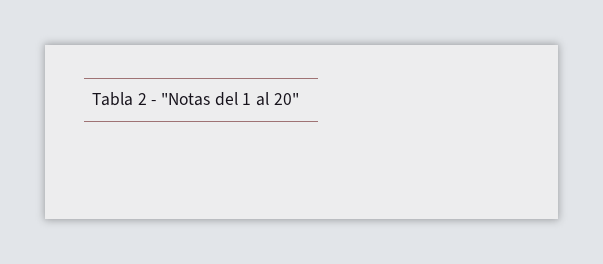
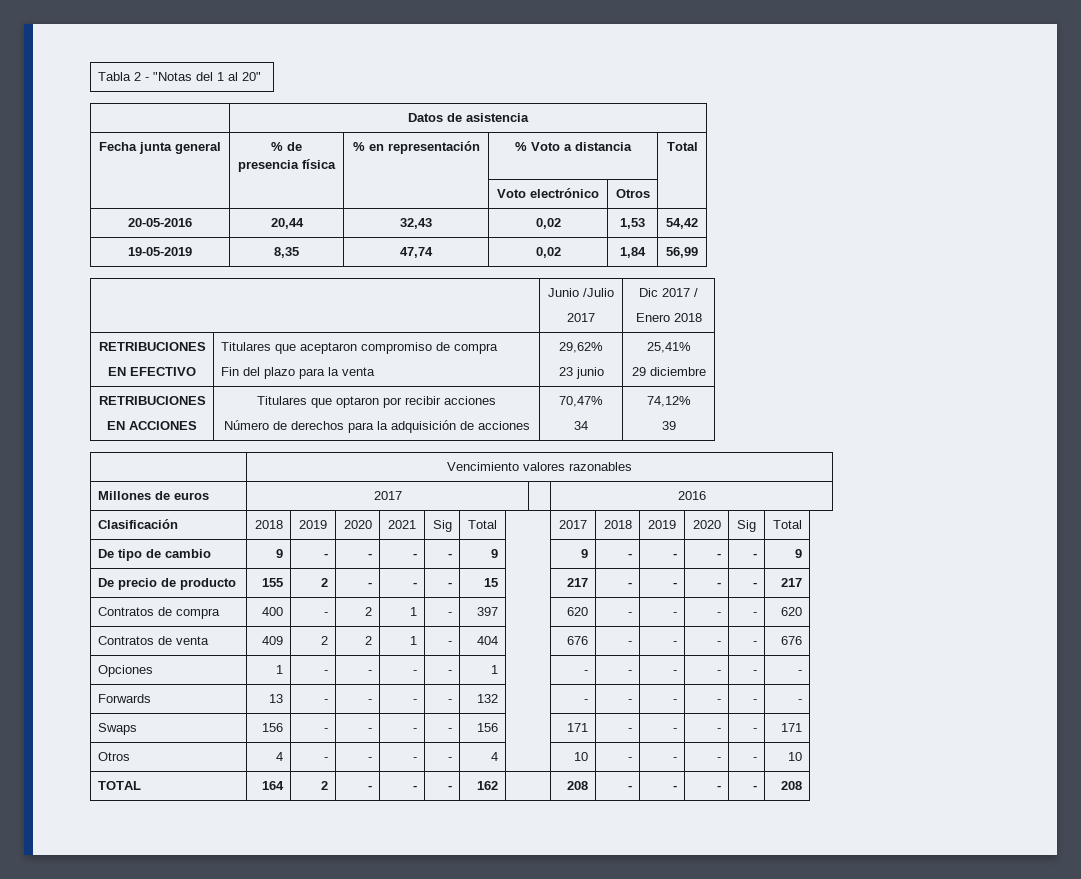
+ | Datos de asistencia
+ Fecha junta general | % de
+ presencia física | % en representación | % Voto a distancia | Total
+ | | | Voto electrónico | Otros |
+ 20-05-2016 | 20,44 | 32,43 | 0,02 | 1,53 | 54,42
+ 19-05-2019 | 8,35 | 47,74 | 0,02 | 1,84 | 56,99
+ | Junio /Julio
+ 2017 | Dic 2017 /
+ Enero 2018
+ RETRIBUCIONES
+ EN EFECTIVO | Titulares que aceptaron compromiso de compra
+ Fin del plazo para la venta | 29,62%
+ 23 junio | 25,41%
+ 29 diciembre
+ RETRIBUCIONES
+ EN ACCIONES | Titulares que optaron por recibir acciones
+ Número de derechos para la adquisición de acciones | 70,47%
+ 34 | 74,12%
+ 39
+ | Vencimiento valores razonables
+ Millones de euros | 2017 | | 2016
+ Clasificación | 2018 | 2019 | 2020 | 2021 | Sig | Total | | 2017 | 2018 | 2019 | 2020 | Sig | Total
+ De tipo de cambio | 9 | - | - | - | - | 9 | | 9 | - | - | - | - | 9
+ De precio de producto | 155 | 2 | - | - | - | 15 | | 217 | - | - | - | - | 217
+ Contratos de compra | 400 | - | 2 | 1 | - | 397 | | 620 | - | - | - | - | 620
+ Contratos de venta | 409 | 2 | 2 | 1 | - | 404 | | 676 | - | - | - | - | 676
+ Opciones | 1 | - | - | - | - | 1 | | - | - | - | - | - | -
+ Forwards | 13 | - | - | - | - | 132 | | - | - | - | - | - | -
+ Swaps | 156 | - | - | - | - | 156 | | 171 | - | - | - | - | 171
+ Otros | 4 | - | - | - | - | 4 | | 10 | - | - | - | - | 10
+ TOTAL | 164 | 2 | - | - | - | 162 | | 208 | - | - | - | - | 208

